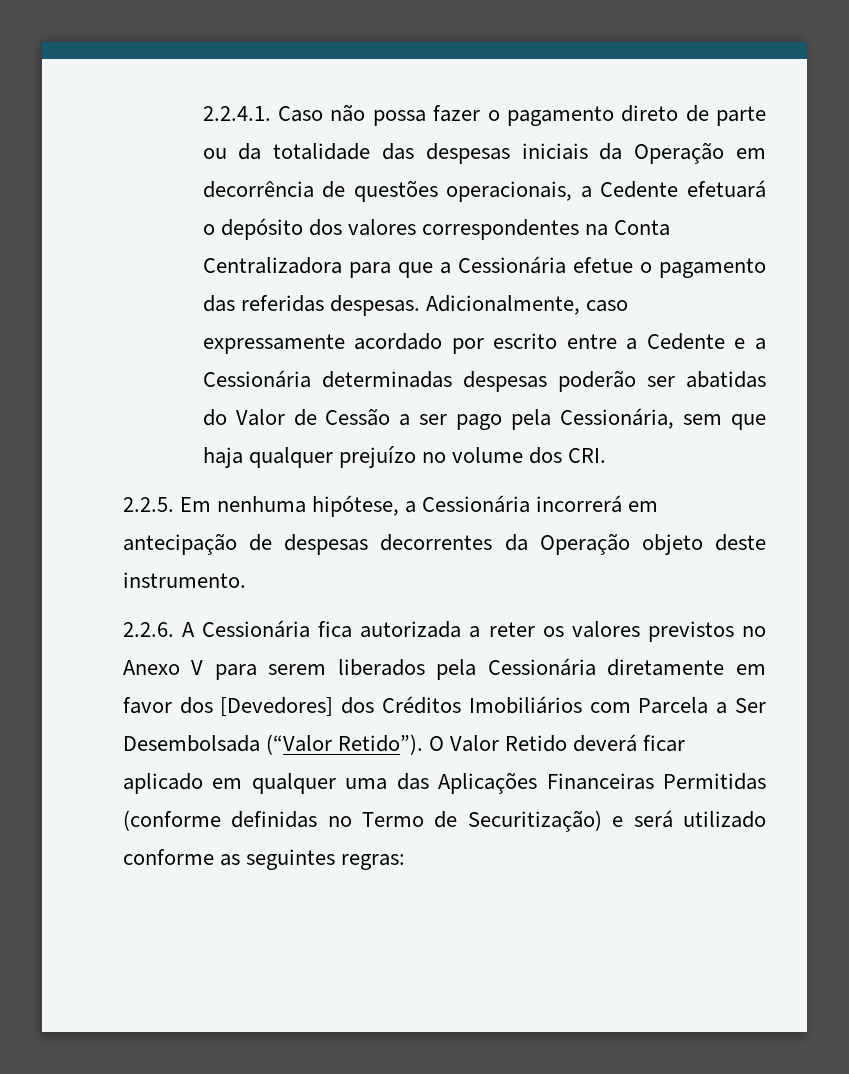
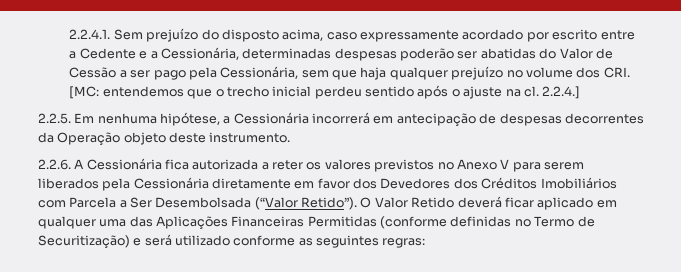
- 2.2.4.1. Caso não possa fazer o pagamento direto de parte ou da totalidade das despesas iniciais da Operação em decorrência de questões operacionais, a Cedente efetuará o depósito dos valores correspondentes na Conta Centralizadora para que a Cessionária efetue o pagamento das referidas despesas. Adicionalmente, caso expressamente acordado por escrito entre a Cedente e a Cessionária determinadas despesas poderão ser abatidas do Valor de Cessão a ser pago pela Cessionária, sem que haja qualquer prejuízo no volume dos CRI.
+ 2.2.4.1. Sem prejuízo do disposto acima, caso expressamente acordado por escrito entre a Cedente e a Cessionária, determinadas despesas poderão ser abatidas do Valor de Cessão a ser pago pela Cessionária, sem que haja qualquer prejuízo no volume dos CRI. [MC: entendemos que o trecho inicial perdeu sentido após o ajuste na cl. 2.2.4.]
- 2.2.6. A Cessionária fica autorizada a reter os valores previstos no Anexo V para serem liberados pela Cessionária diretamente em favor dos [Devedores] dos Créditos Imobiliários com Parcela a Ser Desembolsada (“Valor Retido”).
+ 2.2.6. A Cessionária fica autorizada a reter os valores previstos no Anexo V para serem liberados pela Cessionária diretamente em favor dos Devedores dos Créditos Imobiliários com Parcela a Ser Desembolsada (“Valor Retido”).

